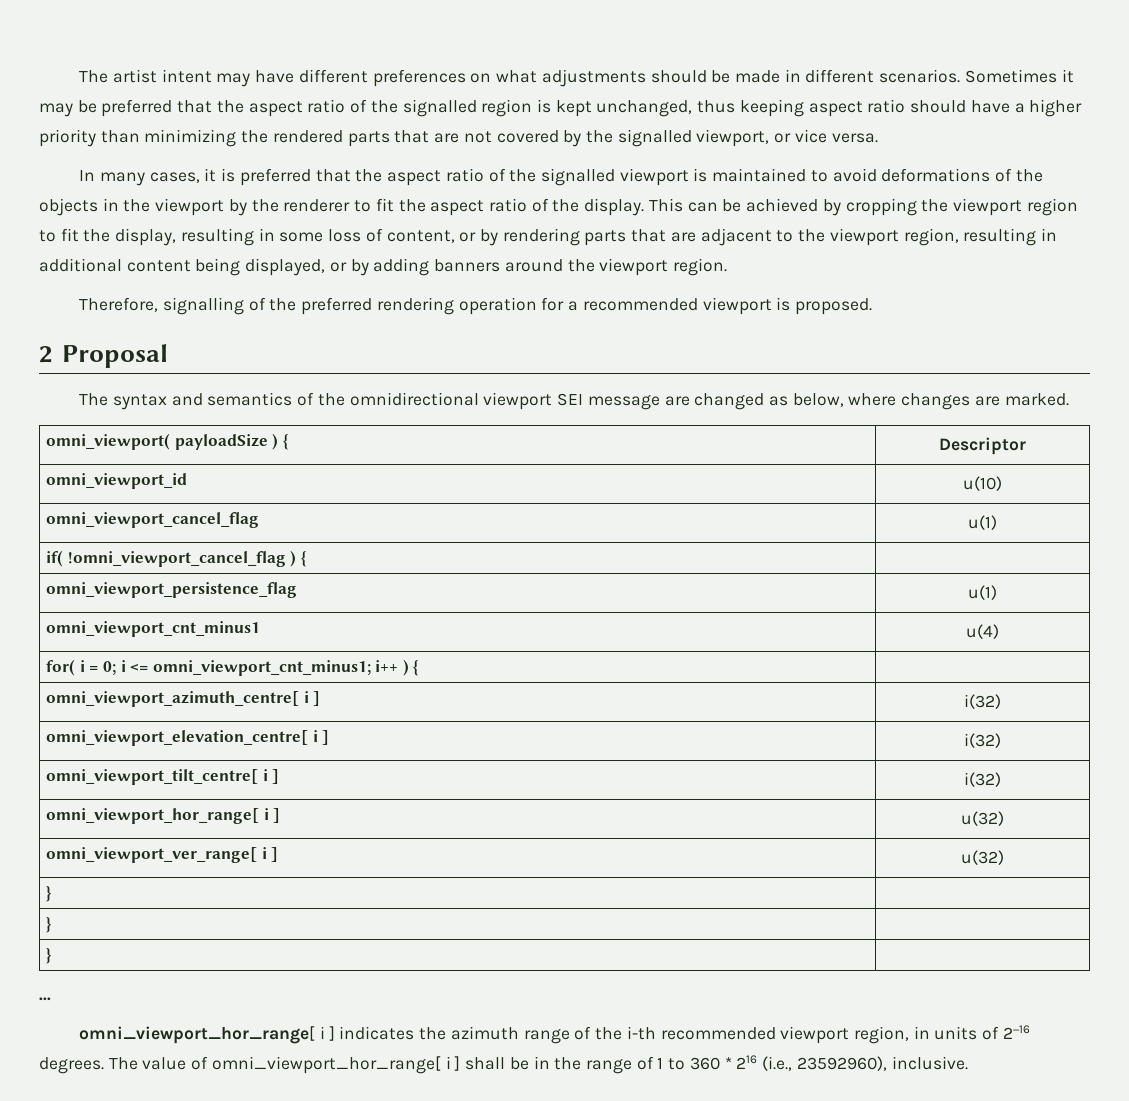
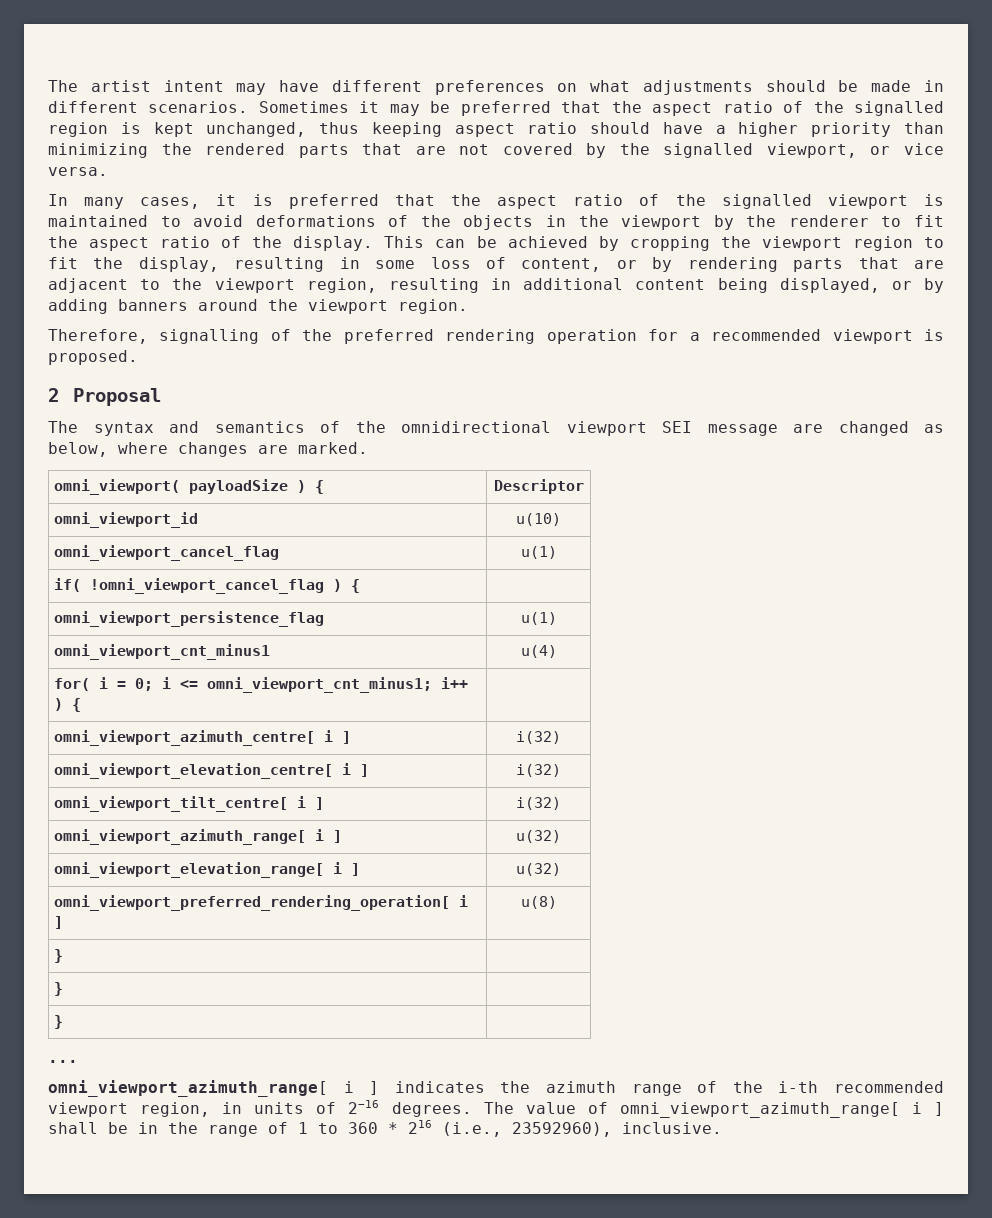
- omni_viewport_hor_range[ i ] | u(32)
- omni_viewport_ver_range[ i ] | u(32)
+ omni_viewport_azimuth_range[ i ] | u(32)
+ omni_viewport_elevation_range[ i ] | u(32)
+ omni_viewport_preferred_rendering_operation[ i ] | u(8)
- omni_viewport_hor_range[ i ] indicates the azimuth range of the i-th recommended viewport region, in units of 2−16 degrees.
+ omni_viewport_azimuth_range[ i ] indicates the azimuth range of the i-th recommended viewport region, in units of 2−16 degrees.
- The value of omni_viewport_hor_range[ i ] shall be in the range of 1 to 360 * 216 (i.e., 23592960), inclusive.
+ The value of omni_viewport_azimuth_range[ i ] shall be in the range of 1 to 360 * 216 (i.e., 23592960), inclusive.

